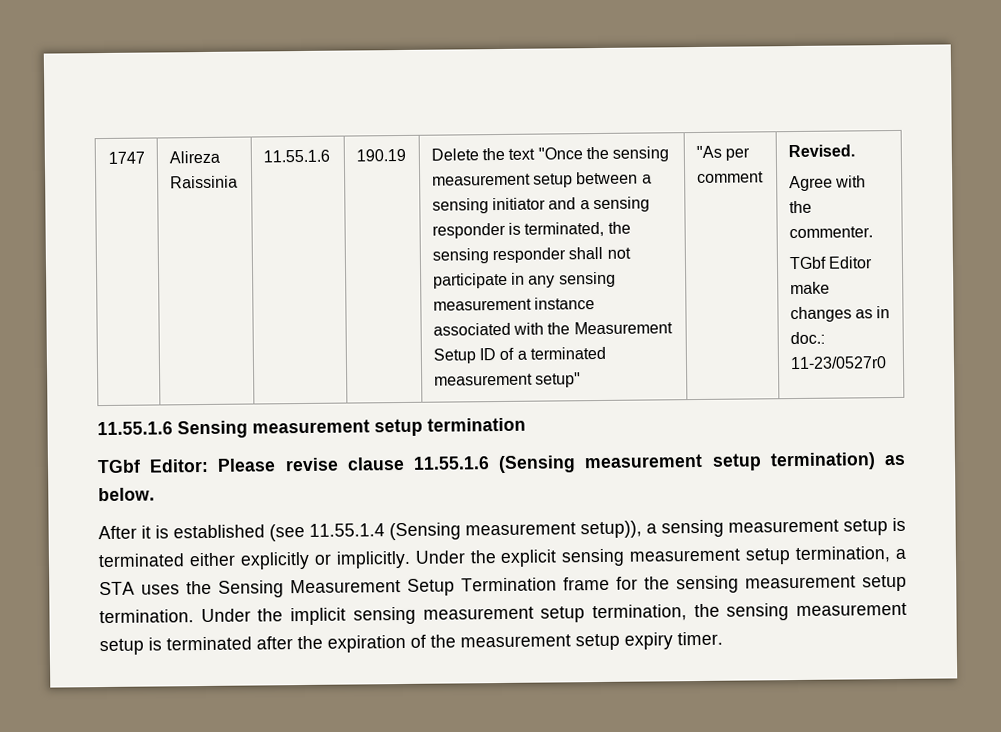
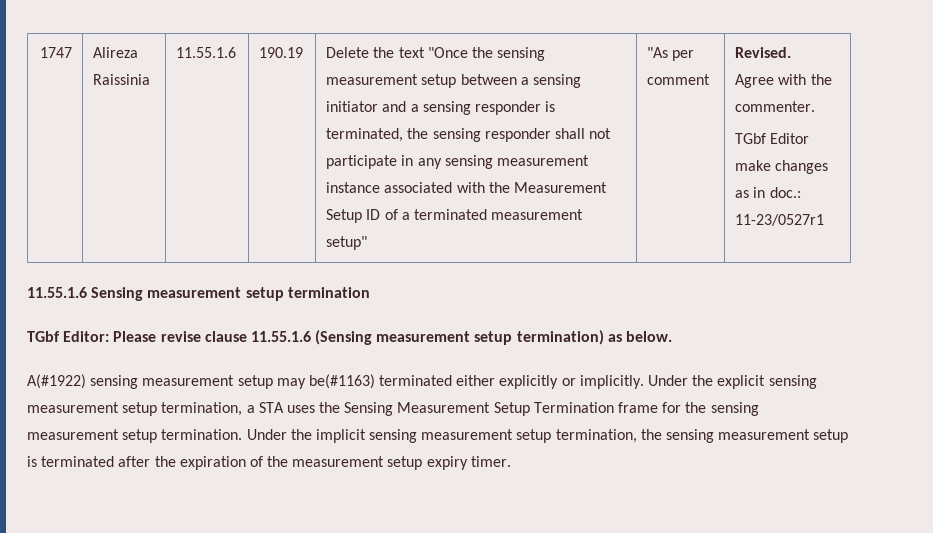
- TGbf Editor make changes as in doc.: 11-23/0527r0
+ TGbf Editor make changes as in doc.: 11-23/0527r1
- After it is established (see 11.55.1.4 (Sensing measurement setup)), a sensing measurement setup is terminated either explicitly or implicitly.
+ A(#1922) sensing measurement setup may be(#1163) terminated either explicitly or implicitly.

